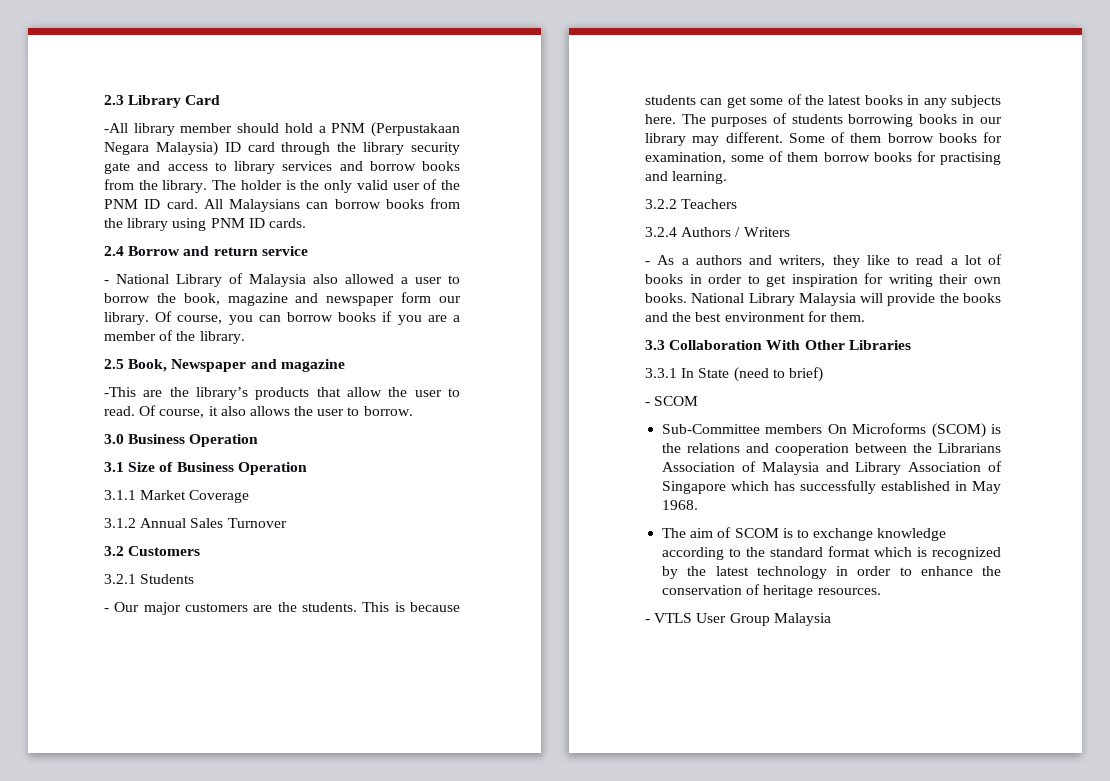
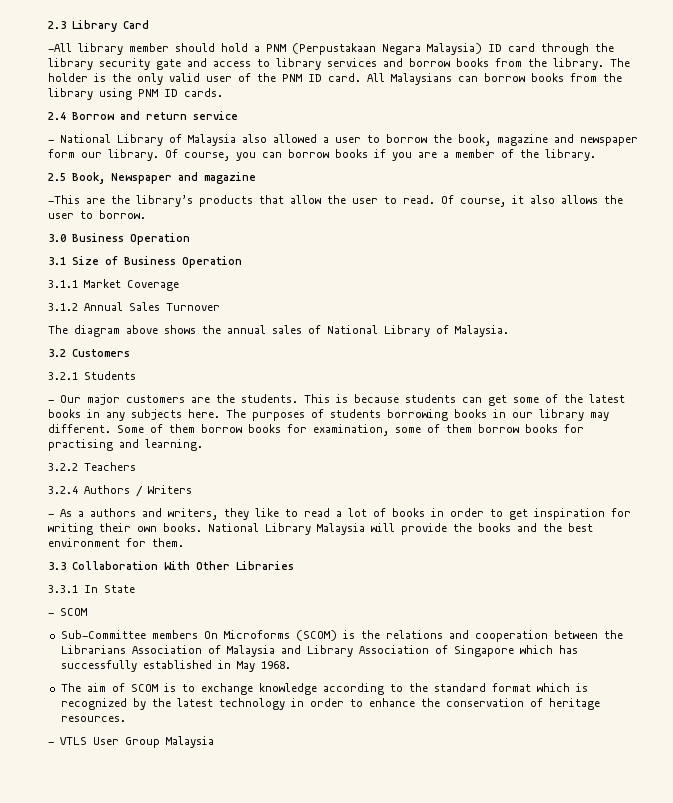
+ The diagram above shows the annual sales of National Library of Malaysia.
- 3.3.1 In State (need to brief)
+ 3.3.1 In State

